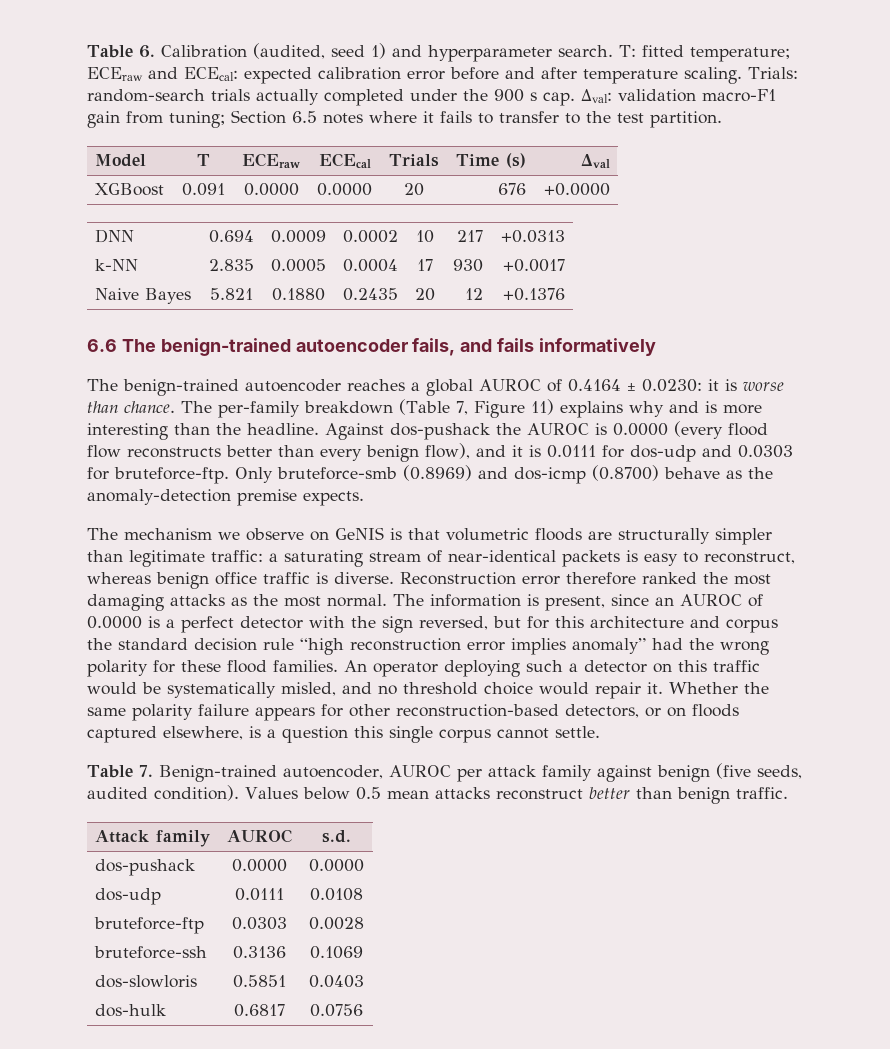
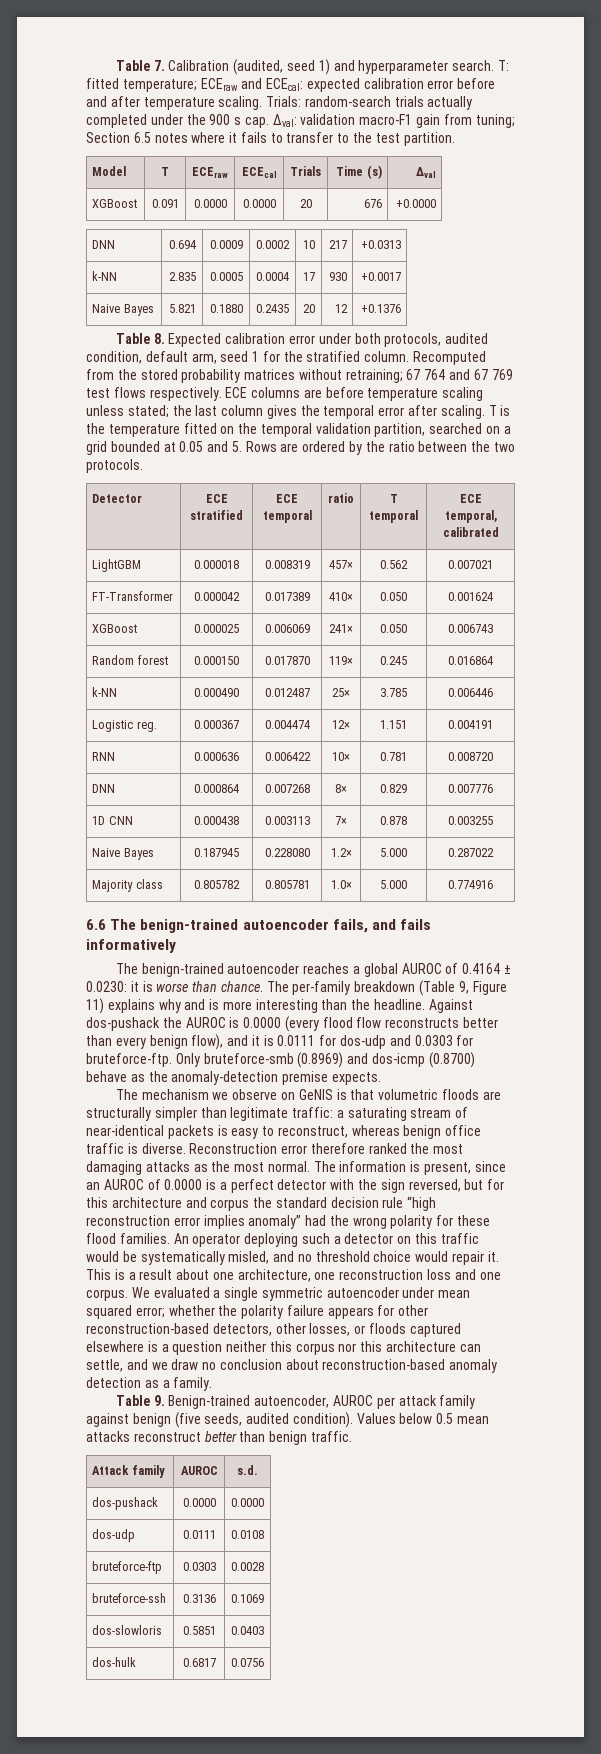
- Table 6. Calibration (audited, seed 1) and hyperparameter search.
+ Table 7. Calibration (audited, seed 1) and hyperparameter search.
+ Table 8. Expected calibration error under both protocols, audited condition, default arm, seed 1 for the stratified column. Recomputed from the stored probability matrices without retraining; 67 764 and 67 769 test flows respectively. ECE columns are before temperature scaling unless stated; the last column gives the temporal error after scaling. T is the temperature fitted on the temporal validation partition, searched on a grid bounded at 0.05 and 5. Rows are ordered by the ratio between the two protocols.
+ Detector | ECE stratified | ECE temporal | ratio | T temporal | ECE temporal, calibrated
+ LightGBM | 0.000018 | 0.008319 | 457× | 0.562 | 0.007021
+ FT-Transformer | 0.000042 | 0.017389 | 410× | 0.050 | 0.001624
+ XGBoost | 0.000025 | 0.006069 | 241× | 0.050 | 0.006743
+ Random forest | 0.000150 | 0.017870 | 119× | 0.245 | 0.016864
+ k-NN | 0.000490 | 0.012487 | 25× | 3.785 | 0.006446
+ Logistic reg. | 0.000367 | 0.004474 | 12× | 1.151 | 0.004191
+ RNN | 0.000636 | 0.006422 | 10× | 0.781 | 0.008720
+ DNN | 0.000864 | 0.007268 | 8× | 0.829 | 0.007776
+ 1D CNN | 0.000438 | 0.003113 | 7× | 0.878 | 0.003255
+ Naive Bayes | 0.187945 | 0.228080 | 1.2× | 5.000 | 0.287022
+ Majority class | 0.805782 | 0.805781 | 1.0× | 5.000 | 0.774916
- The per-family breakdown (Table 7, Figure 11) explains why and is more interesting than the headline.
+ The per-family breakdown (Table 9, Figure 11) explains why and is more interesting than the headline.
- Whether the same polarity failure appears for other reconstruction-based detectors, or on floods captured elsewhere, is a question this single corpus cannot settle.
- Table 7. Benign-trained autoencoder, AUROC per attack family against benign (five seeds, audited condition).
+ This is a result about one architecture, one reconstruction loss and one corpus. We evaluated a single symmetric autoencoder under mean squared error; whether the polarity failure appears for other reconstruction-based detectors, other losses, or floods captured elsewhere is a question neither this corpus nor this architecture can settle, and we draw no conclusion about reconstruction-based anomaly detection as a family.
+ Table 9. Benign-trained autoencoder, AUROC per attack family against benign (five seeds, audited condition).

